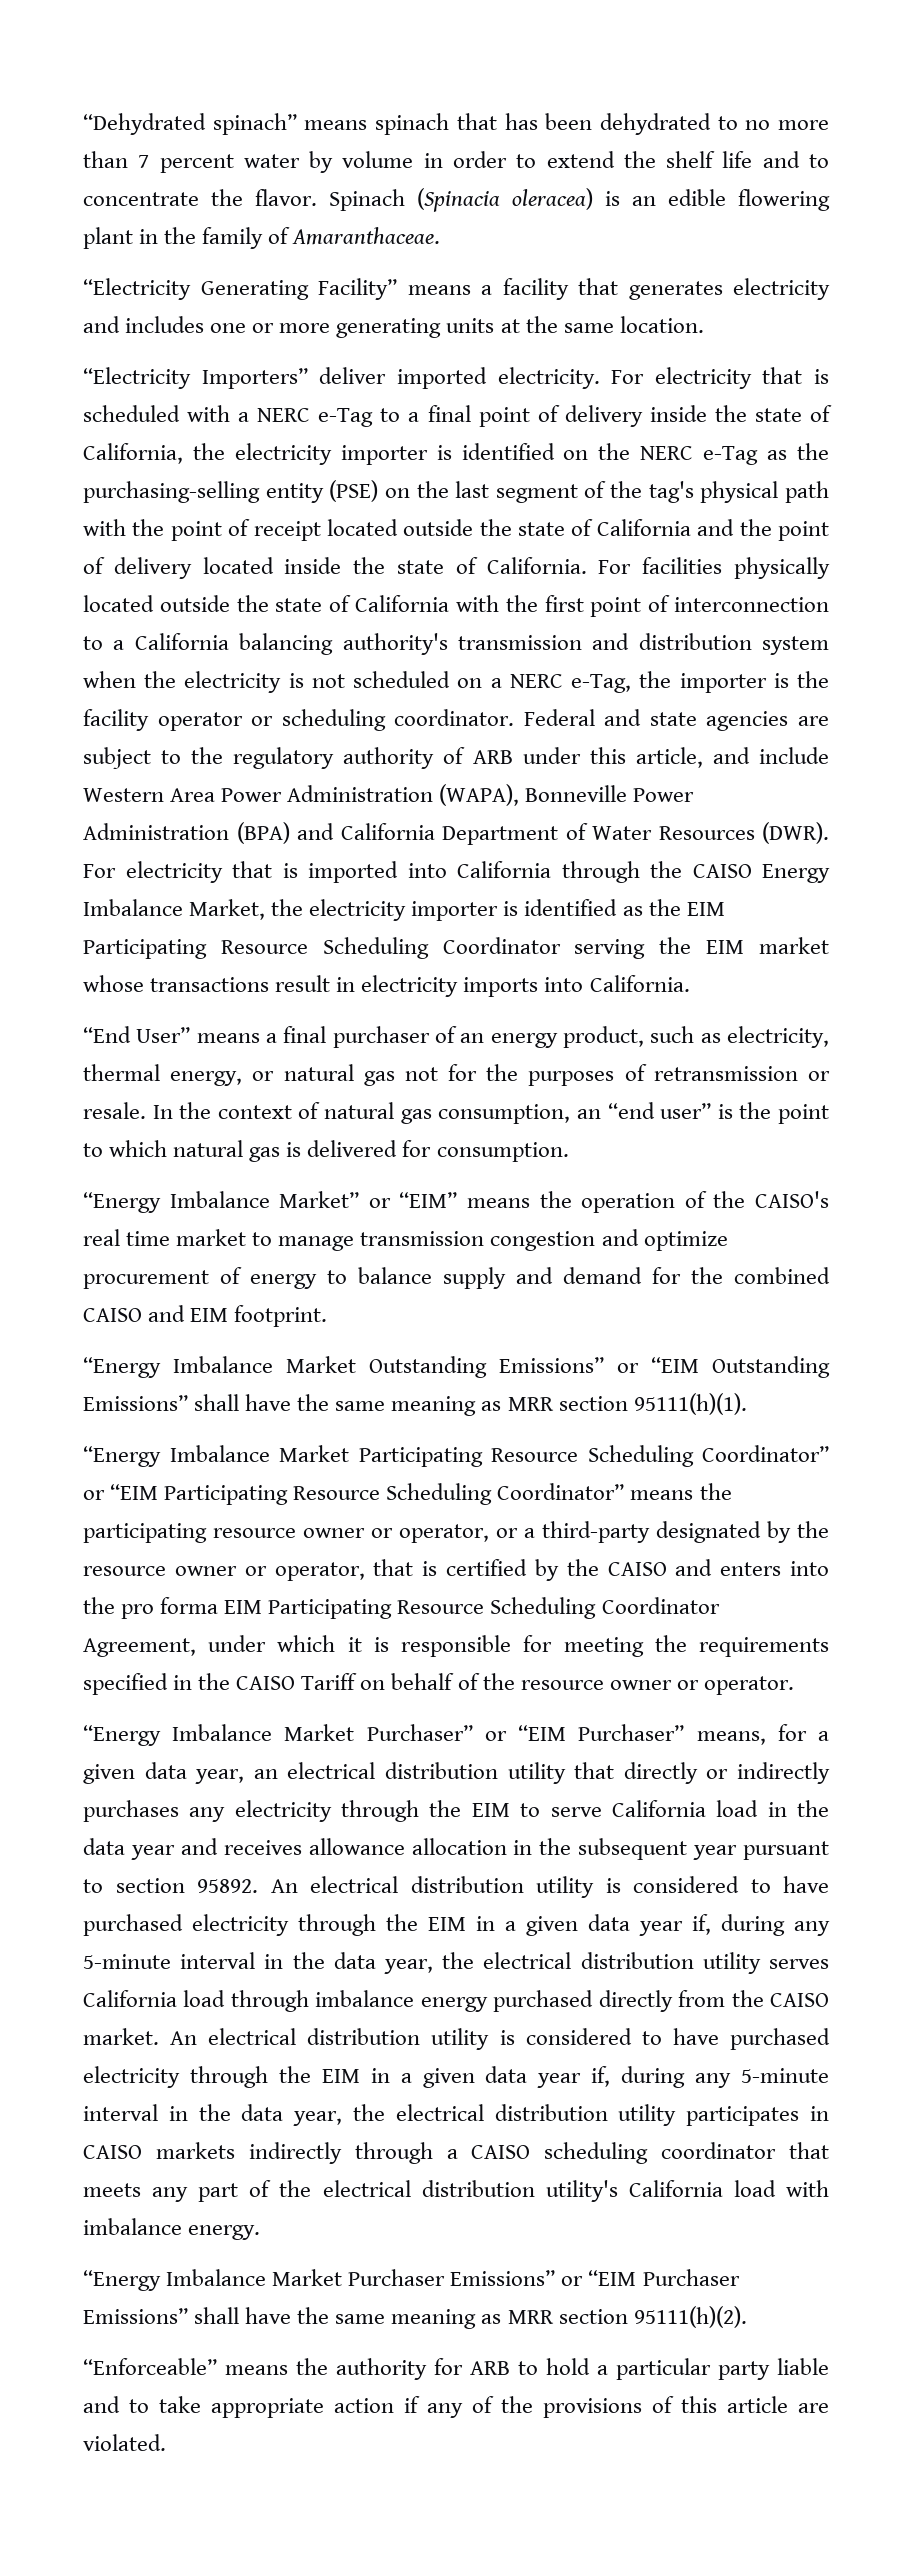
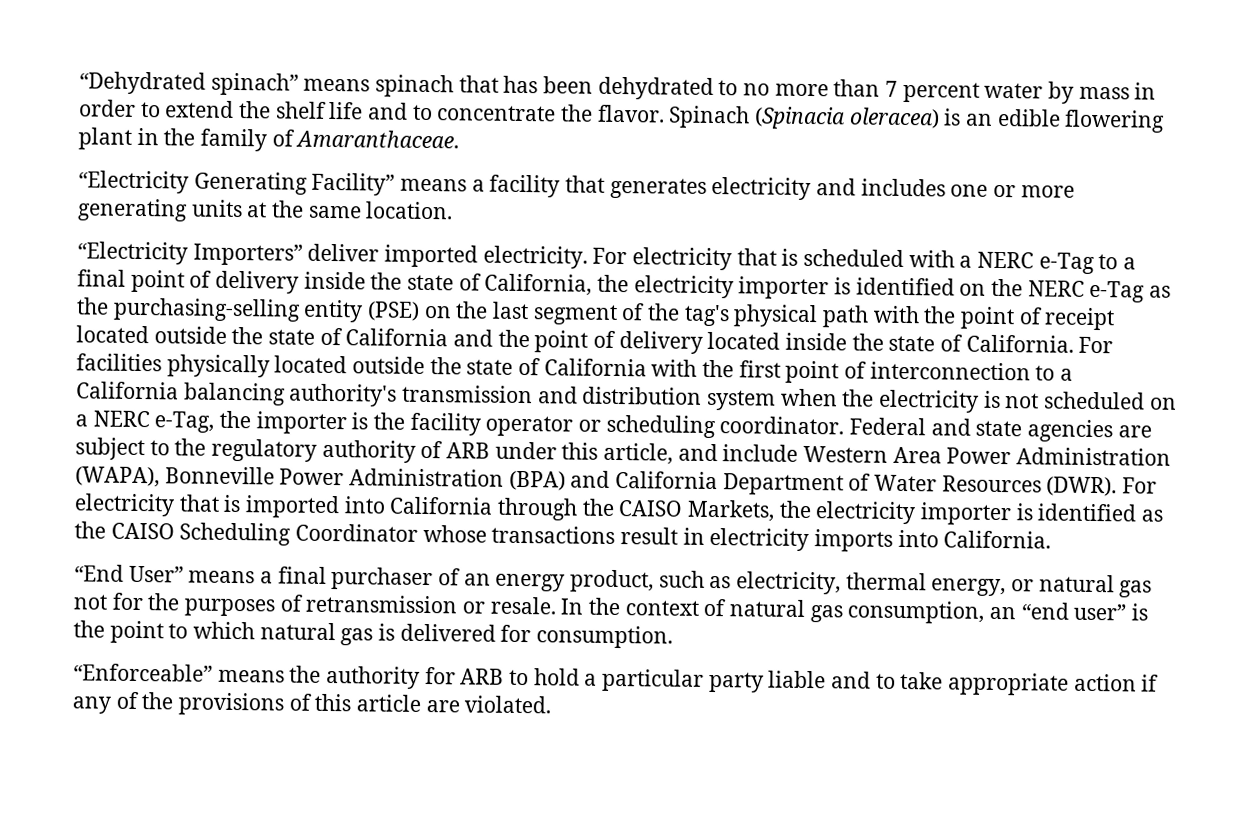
- “Dehydrated spinach” means spinach that has been dehydrated to no more than 7 percent water by volume in order to extend the shelf life and to concentrate the flavor.
+ “Dehydrated spinach” means spinach that has been dehydrated to no more than 7 percent water by mass in order to extend the shelf life and to concentrate the flavor.
- For electricity that is imported into California through the CAISO Energy Imbalance Market, the electricity importer is identified as the EIM Participating Resource Scheduling Coordinator serving the EIM market whose transactions result in electricity imports into California.
+ For electricity that is imported into California through the CAISO Markets, the electricity importer is identified as the CAISO Scheduling Coordinator whose transactions result in electricity imports into California.
- “Energy Imbalance Market” or “EIM” means the operation of the CAISO's real time market to manage transmission congestion and optimize procurement of energy to balance supply and demand for the combined CAISO and EIM footprint.
- “Energy Imbalance Market Outstanding Emissions” or “EIM Outstanding Emissions” shall have the same meaning as MRR section 95111(h)(1).
- “Energy Imbalance Market Participating Resource Scheduling Coordinator” or “EIM Participating Resource Scheduling Coordinator” means the participating resource owner or operator, or a third-party designated by the resource owner or operator, that is certified by the CAISO and enters into the pro forma EIM Participating Resource Scheduling Coordinator Agreement, under which it is responsible for meeting the requirements specified in the CAISO Tariff on behalf of the resource owner or operator.
- “Energy Imbalance Market Purchaser” or “EIM Purchaser” means, for a given data year, an electrical distribution utility that directly or indirectly purchases any electricity through the EIM to serve California load in the data year and receives allowance allocation in the subsequent year pursuant to section 95892. An electrical distribution utility is considered to have purchased electricity through the EIM in a given data year if, during any 5-minute interval in the data year, the electrical distribution utility serves California load through imbalance energy purchased directly from the CAISO market. An electrical distribution utility is considered to have purchased electricity through the EIM in a given data year if, during any 5-minute interval in the data year, the electrical distribution utility participates in CAISO markets indirectly through a CAISO scheduling coordinator that meets any part of the electrical distribution utility's California load with imbalance energy.
- “Energy Imbalance Market Purchaser Emissions” or “EIM Purchaser Emissions” shall have the same meaning as MRR section 95111(h)(2).

